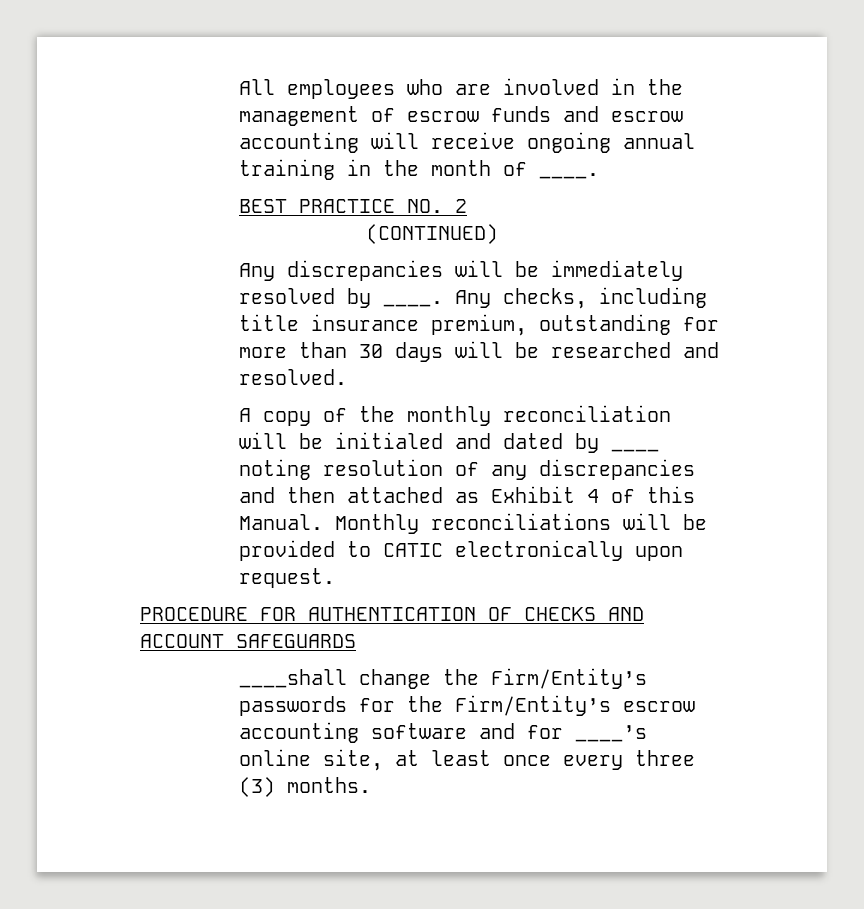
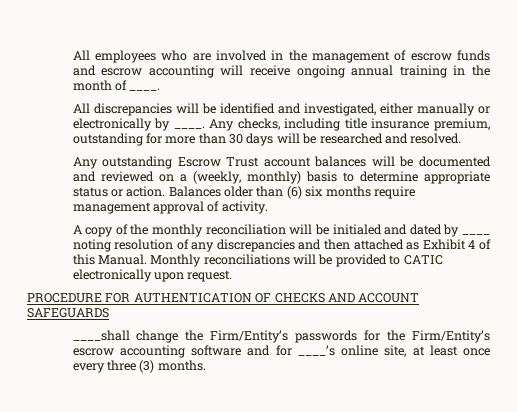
- BEST PRACTICE NO. 2
- (CONTINUED)
- Any discrepancies will be immediately resolved by ____.
+ All discrepancies will be identified and investigated, either manually or electronically by ____.
+ Any outstanding Escrow Trust account balances will be documented and reviewed on a (weekly, monthly) basis to determine appropriate status or action. Balances older than (6) six months require management approval of activity.

